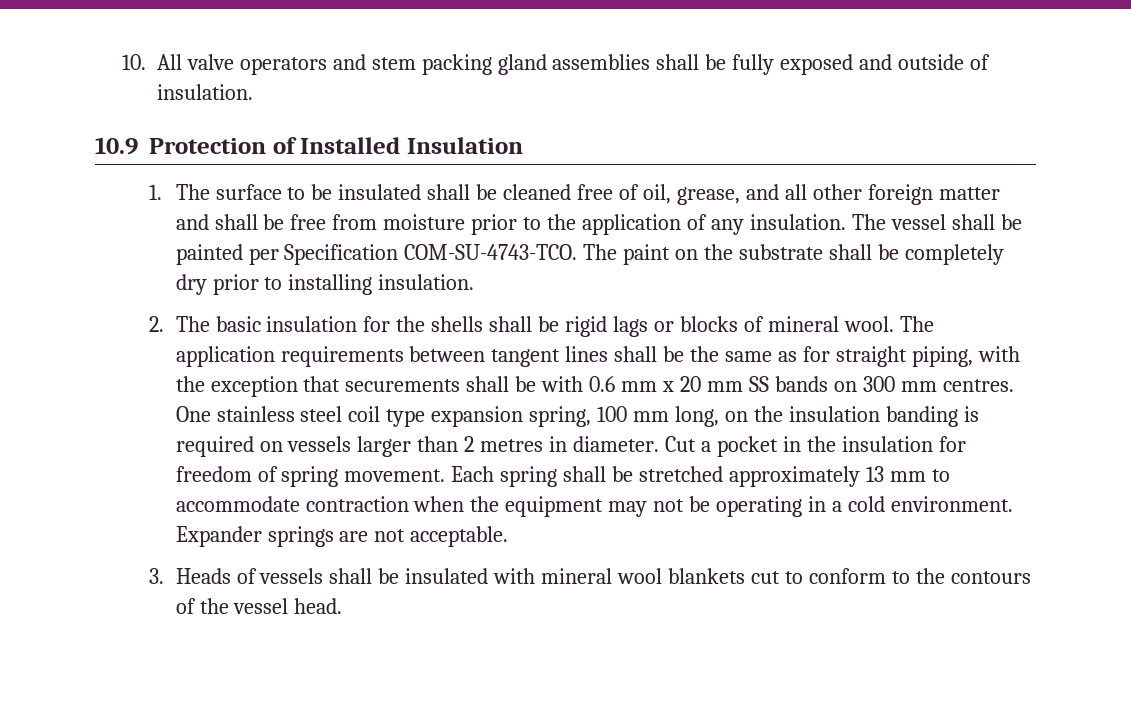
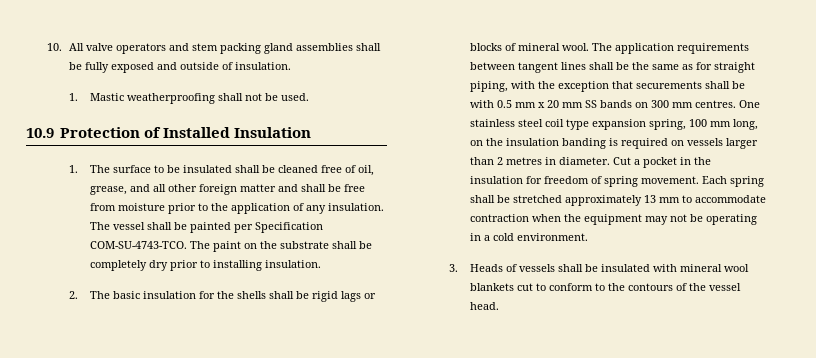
+ 1. Mastic weatherproofing shall not be used.
- The application requirements between tangent lines shall be the same as for straight piping, with the exception that securements shall be with 0.6 mm x 20 mm SS bands on 300 mm centres.
+ The application requirements between tangent lines shall be the same as for straight piping, with the exception that securements shall be with 0.5 mm x 20 mm SS bands on 300 mm centres.
- Expander springs are not acceptable.

